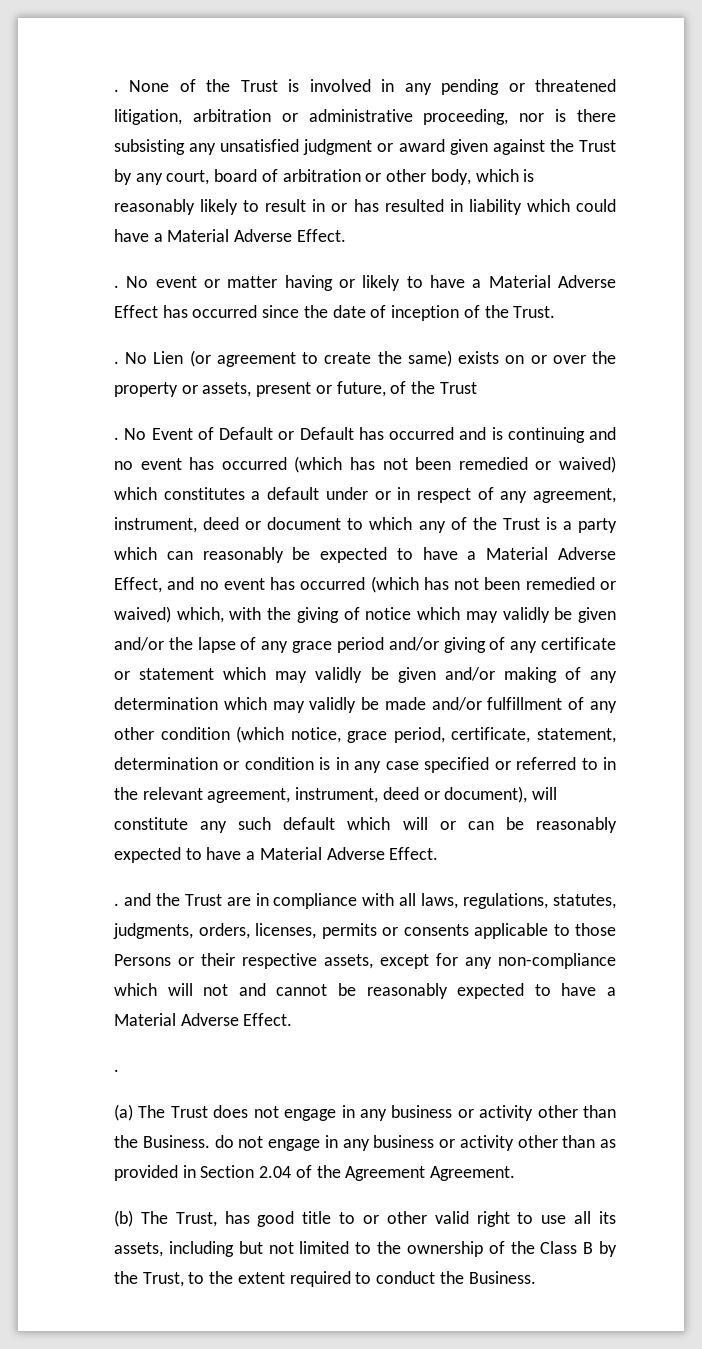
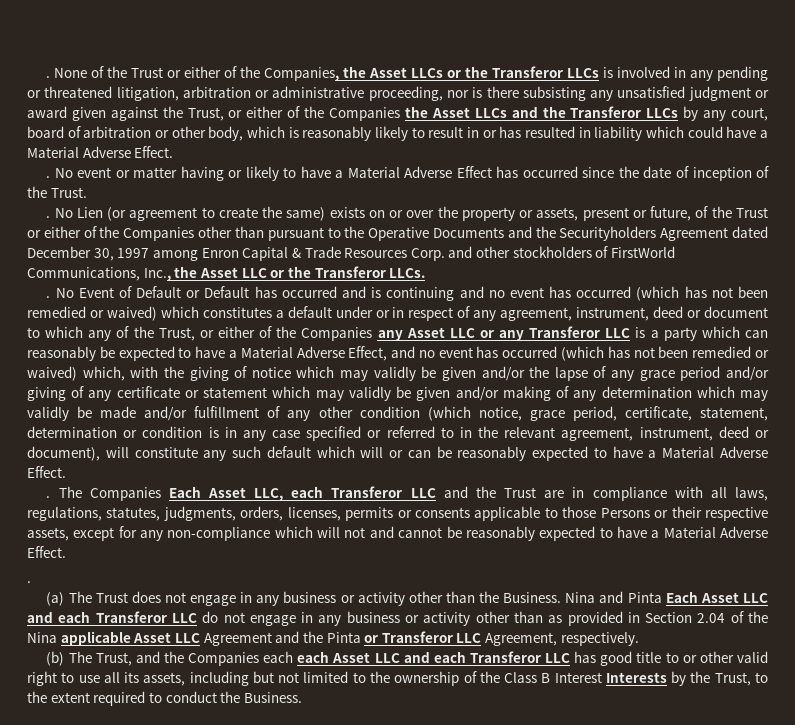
- None of the Trust is involved in any pending or threatened litigation, arbitration or administrative proceeding, nor is there subsisting any unsatisfied judgment or award given against the Trust by any court, board of arbitration or other body, which is reasonably likely to result in or has resulted in liability which could have a Material Adverse Effect.
+ None of the Trust or either of the Companies, the Asset LLCs or the Transferor LLCs is involved in any pending or threatened litigation, arbitration or administrative proceeding, nor is there subsisting any unsatisfied judgment or award given against the Trust, or either of the Companies the Asset LLCs and the Transferor LLCs by any court, board of arbitration or other body, which is reasonably likely to result in or has resulted in liability which could have a Material Adverse Effect.
- No Lien (or agreement to create the same) exists on or over the property or assets, present or future, of the Trust
+ No Lien (or agreement to create the same) exists on or over the property or assets, present or future, of the Trust or either of the Companies other than pursuant to the Operative Documents and the Securityholders Agreement dated December 30, 1997 among Enron Capital & Trade Resources Corp. and other stockholders of FirstWorld Communications, Inc., the Asset LLC or the Transferor LLCs.
- No Event of Default or Default has occurred and is continuing and no event has occurred (which has not been remedied or waived) which constitutes a default under or in respect of any agreement, instrument, deed or document to which any of the Trust is a party which can reasonably be expected to have a Material Adverse Effect, and no event has occurred (which has not been remedied or waived) which, with the giving of notice which may validly be given and/or the lapse of any grace period and/or giving of any certificate or statement which may validly be given and/or making of any determination which may validly be made and/or fulfillment of any other condition (which notice, grace period, certificate, statement, determination or condition is in any case specified or referred to in the relevant agreement, instrument, deed or document), will constitute any such default which will or can be reasonably expected to have a Material Adverse Effect.
+ No Event of Default or Default has occurred and is continuing and no event has occurred (which has not been remedied or waived) which constitutes a default under or in respect of any agreement, instrument, deed or document to which any of the Trust, or either of the Companies any Asset LLC or any Transferor LLC is a party which can reasonably be expected to have a Material Adverse Effect, and no event has occurred (which has not been remedied or waived) which, with the giving of notice which may validly be given and/or the lapse of any grace period and/or giving of any certificate or statement which may validly be given and/or making of any determination which may validly be made and/or fulfillment of any other condition (which notice, grace period, certificate, statement, determination or condition is in any case specified or referred to in the relevant agreement, instrument, deed or document), will constitute any such default which will or can be reasonably expected to have a Material Adverse Effect.
- . and the Trust are in compliance with all laws, regulations, statutes, judgments, orders, licenses, permits or consents applicable to those Persons or their respective assets, except for any non-compliance which will not and cannot be reasonably expected to have a Material Adverse Effect.
+ . The Companies Each Asset LLC, each Transferor LLC and the Trust are in compliance with all laws, regulations, statutes, judgments, orders, licenses, permits or consents applicable to those Persons or their respective assets, except for any non-compliance which will not and cannot be reasonably expected to have a Material Adverse Effect.
- (a) The Trust does not engage in any business or activity other than the Business. do not engage in any business or activity other than as provided in Section 2.04 of the Agreement Agreement.
- (b) The Trust, has good title to or other valid right to use all its assets, including but not limited to the ownership of the Class B by the Trust, to the extent required to conduct the Business.
+ (a) The Trust does not engage in any business or activity other than the Business. Nina and Pinta Each Asset LLC and each Transferor LLC do not engage in any business or activity other than as provided in Section 2.04 of the Nina applicable Asset LLC Agreement and the Pinta or Transferor LLC Agreement, respectively.
+ (b) The Trust, and the Companies each each Asset LLC and each Transferor LLC has good title to or other valid right to use all its assets, including but not limited to the ownership of the Class B Interest Interests by the Trust, to the extent required to conduct the Business.

